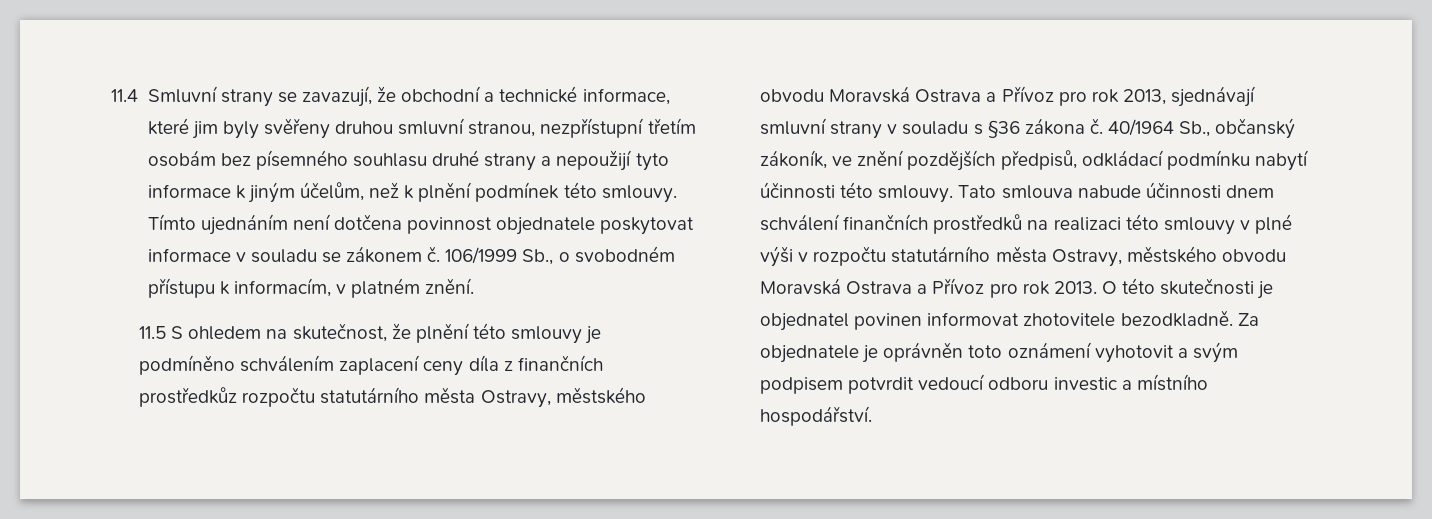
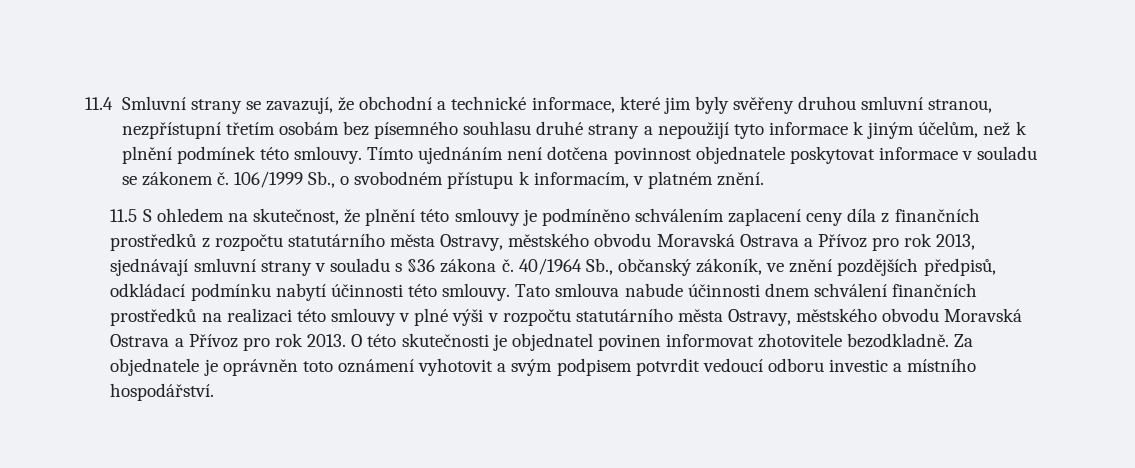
- 11.5 S ohledem na skutečnost, že plnění této smlouvy je podmíněno schválením zaplacení ceny díla z finančních prostředkůz rozpočtu statutárního města Ostravy, městského obvodu Moravská Ostrava a Přívoz pro rok 2013, sjednávají smluvní strany v souladu s §36 zákona č.
+ 11.5 S ohledem na skutečnost, že plnění této smlouvy je podmíněno schválením zaplacení ceny díla z finančních prostředků z rozpočtu statutárního města Ostravy, městského obvodu Moravská Ostrava a Přívoz pro rok 2013, sjednávají smluvní strany v souladu s §36 zákona č.

